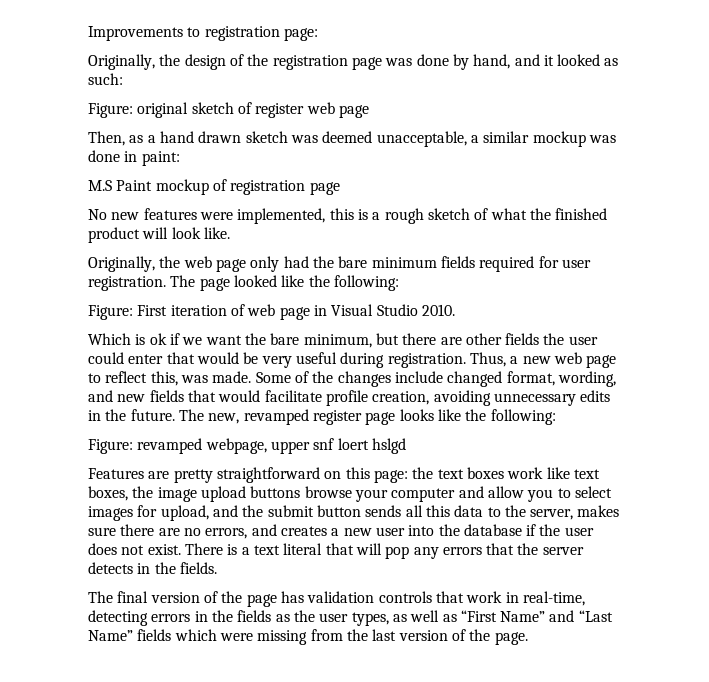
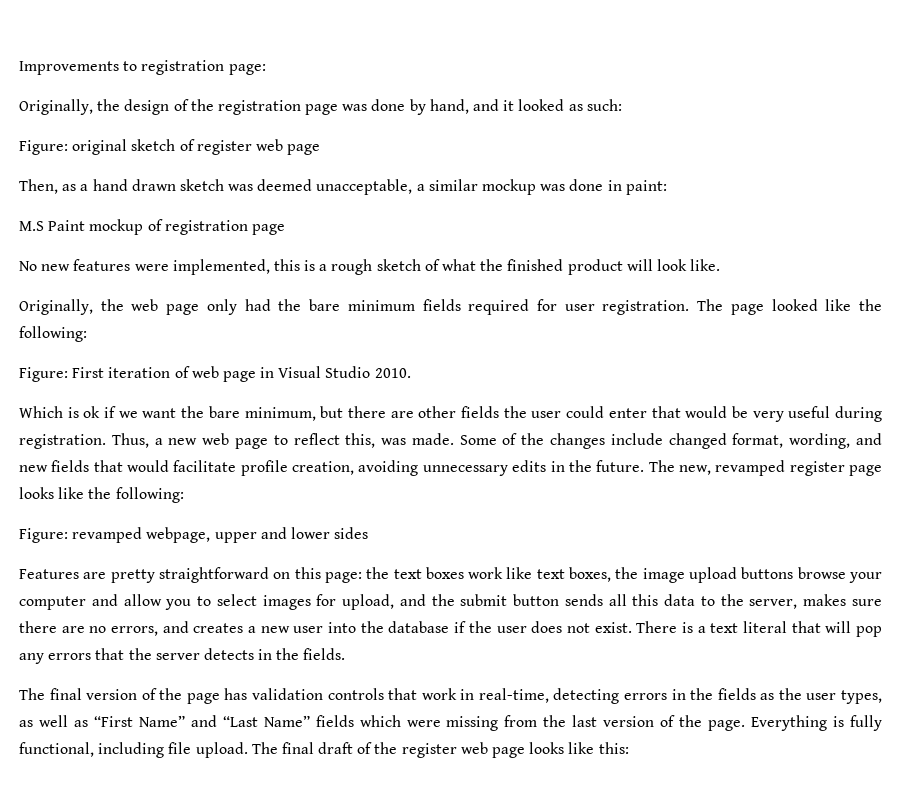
- Figure: revamped webpage, upper snf loert hslgd
+ Figure: revamped webpage, upper and lower sides
+ Everything is fully functional, including file upload. The final draft of the register web page looks like this:

